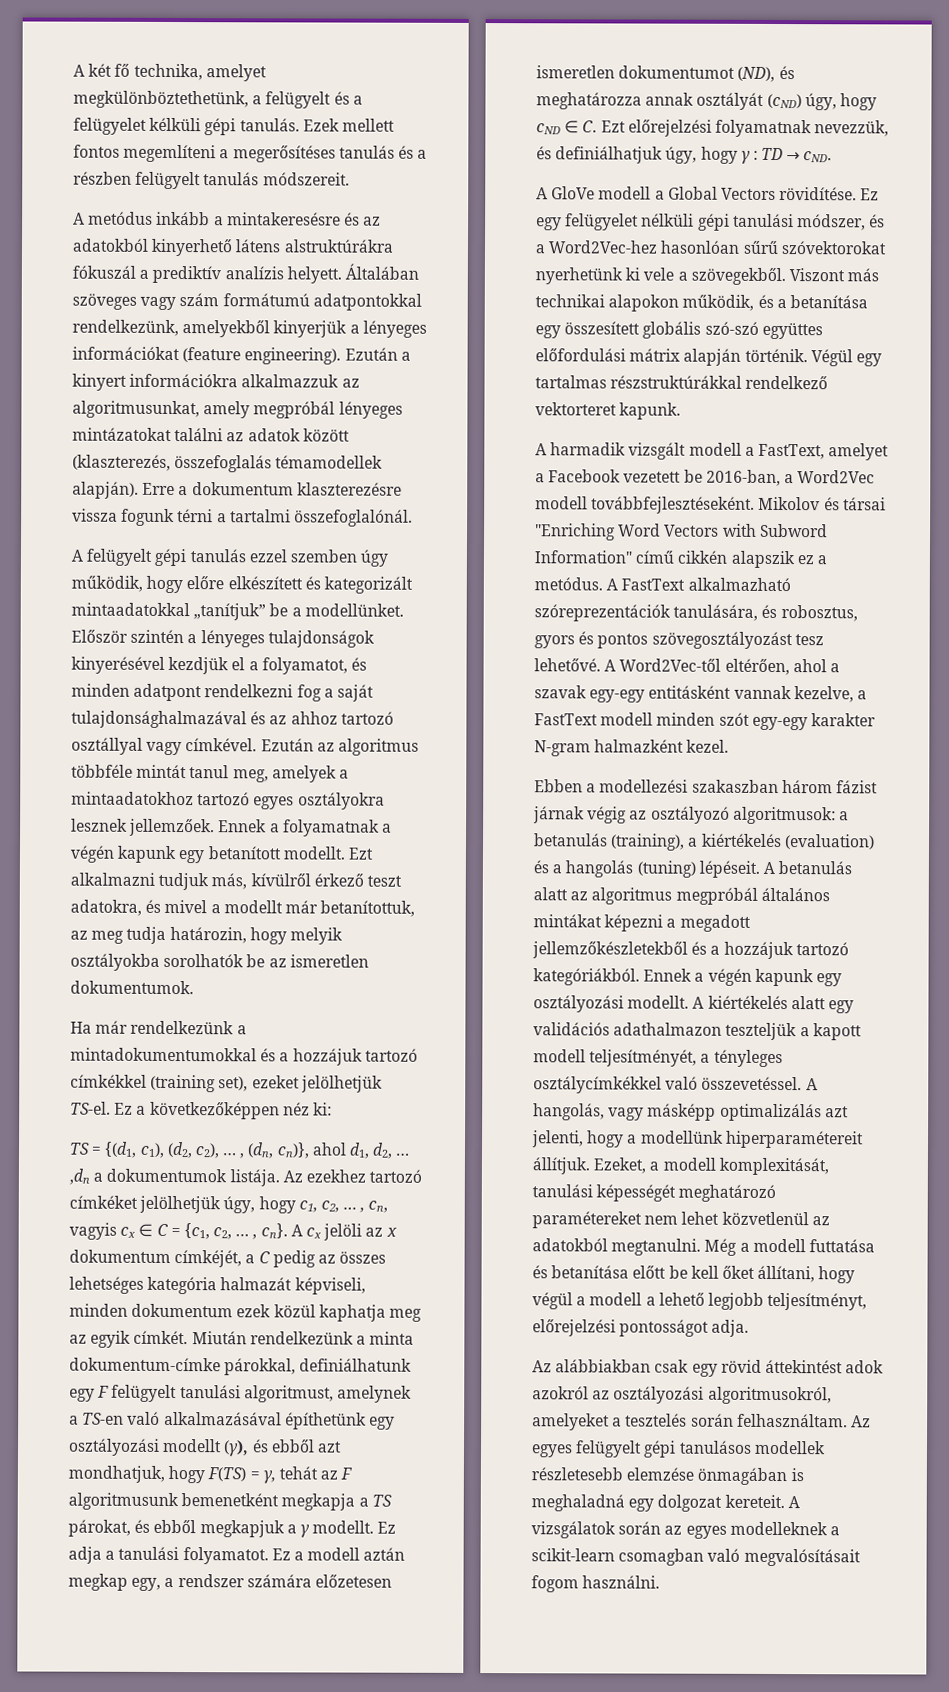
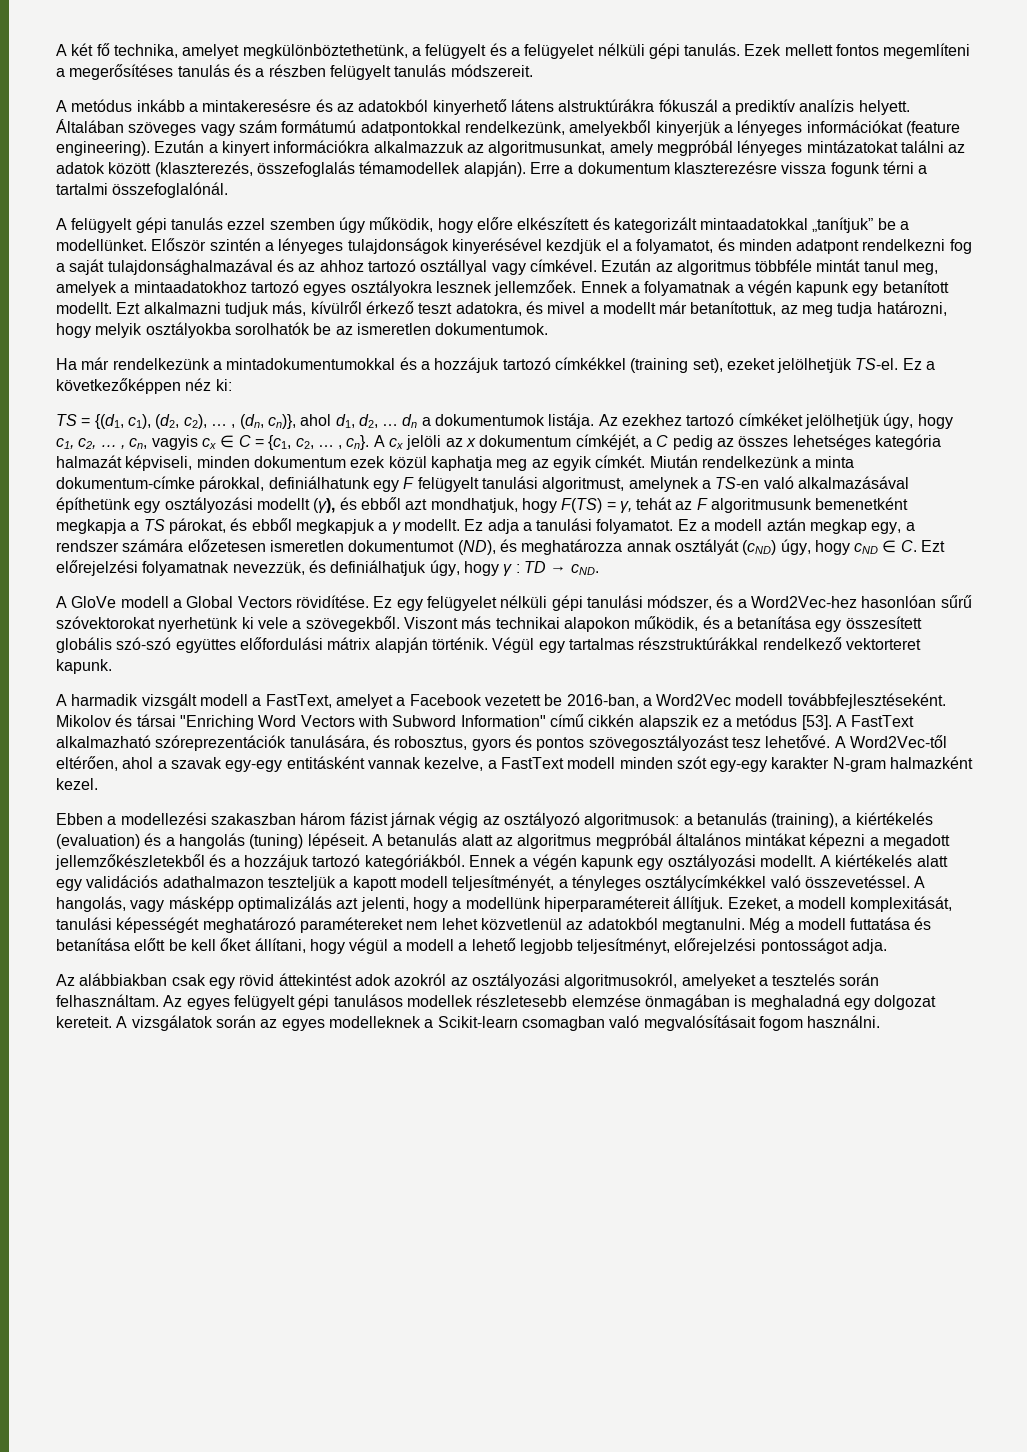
- A két fő technika, amelyet megkülönböztethetünk, a felügyelt és a felügyelet kélküli gépi tanulás.
+ A két fő technika, amelyet megkülönböztethetünk, a felügyelt és a felügyelet nélküli gépi tanulás.
- Ezt alkalmazni tudjuk más, kívülről érkező teszt adatokra, és mivel a modellt már betanítottuk, az meg tudja határozin, hogy melyik osztályokba sorolhatók be az ismeretlen dokumentumok.
+ Ezt alkalmazni tudjuk más, kívülről érkező teszt adatokra, és mivel a modellt már betanítottuk, az meg tudja határozni, hogy melyik osztályokba sorolhatók be az ismeretlen dokumentumok.
- TS = {(d1, c1), (d2, c2), … , (dn, cn)}, ahol d1, d2, … ,dn a dokumentumok listája.
+ TS = {(d1, c1), (d2, c2), … , (dn, cn)}, ahol d1, d2, … dn a dokumentumok listája.
- Mikolov és társai "Enriching Word Vectors with Subword Information" című cikkén alapszik ez a metódus.
+ Mikolov és társai "Enriching Word Vectors with Subword Information" című cikkén alapszik ez a metódus [53].
- A vizsgálatok során az egyes modelleknek a scikit-learn csomagban való megvalósításait fogom használni.
+ A vizsgálatok során az egyes modelleknek a Scikit-learn csomagban való megvalósításait fogom használni.

